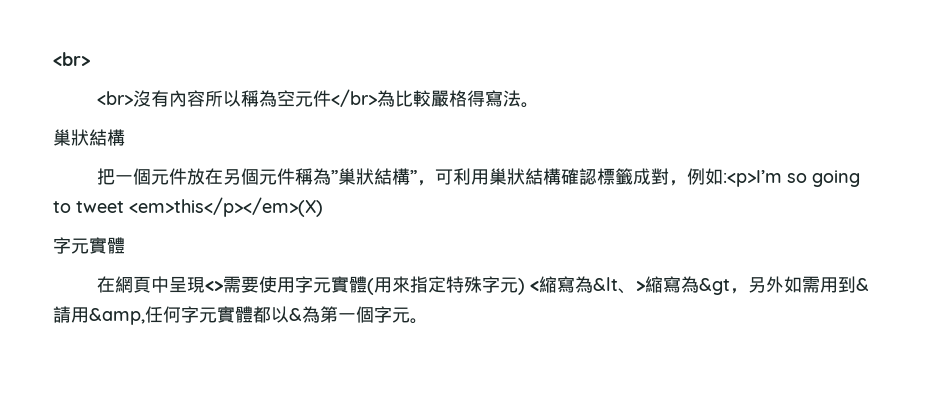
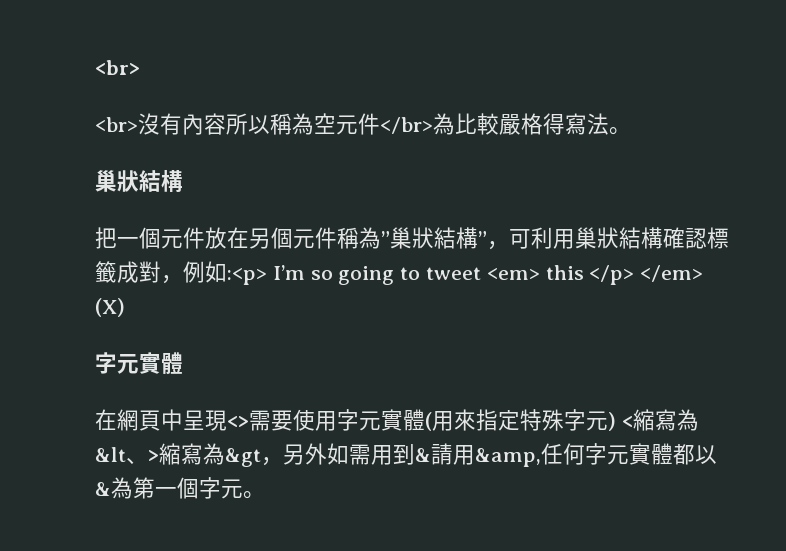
- 把一個元件放在另個元件稱為”巢狀結構”，可利用巢狀結構確認標籤成對，例如:<p>I’m so going to tweet <em>this</p></em>(X)
+ 把一個元件放在另個元件稱為”巢狀結構”，可利用巢狀結構確認標籤成對，例如:<p> I’m so going to tweet <em> this </p> </em> (X)

